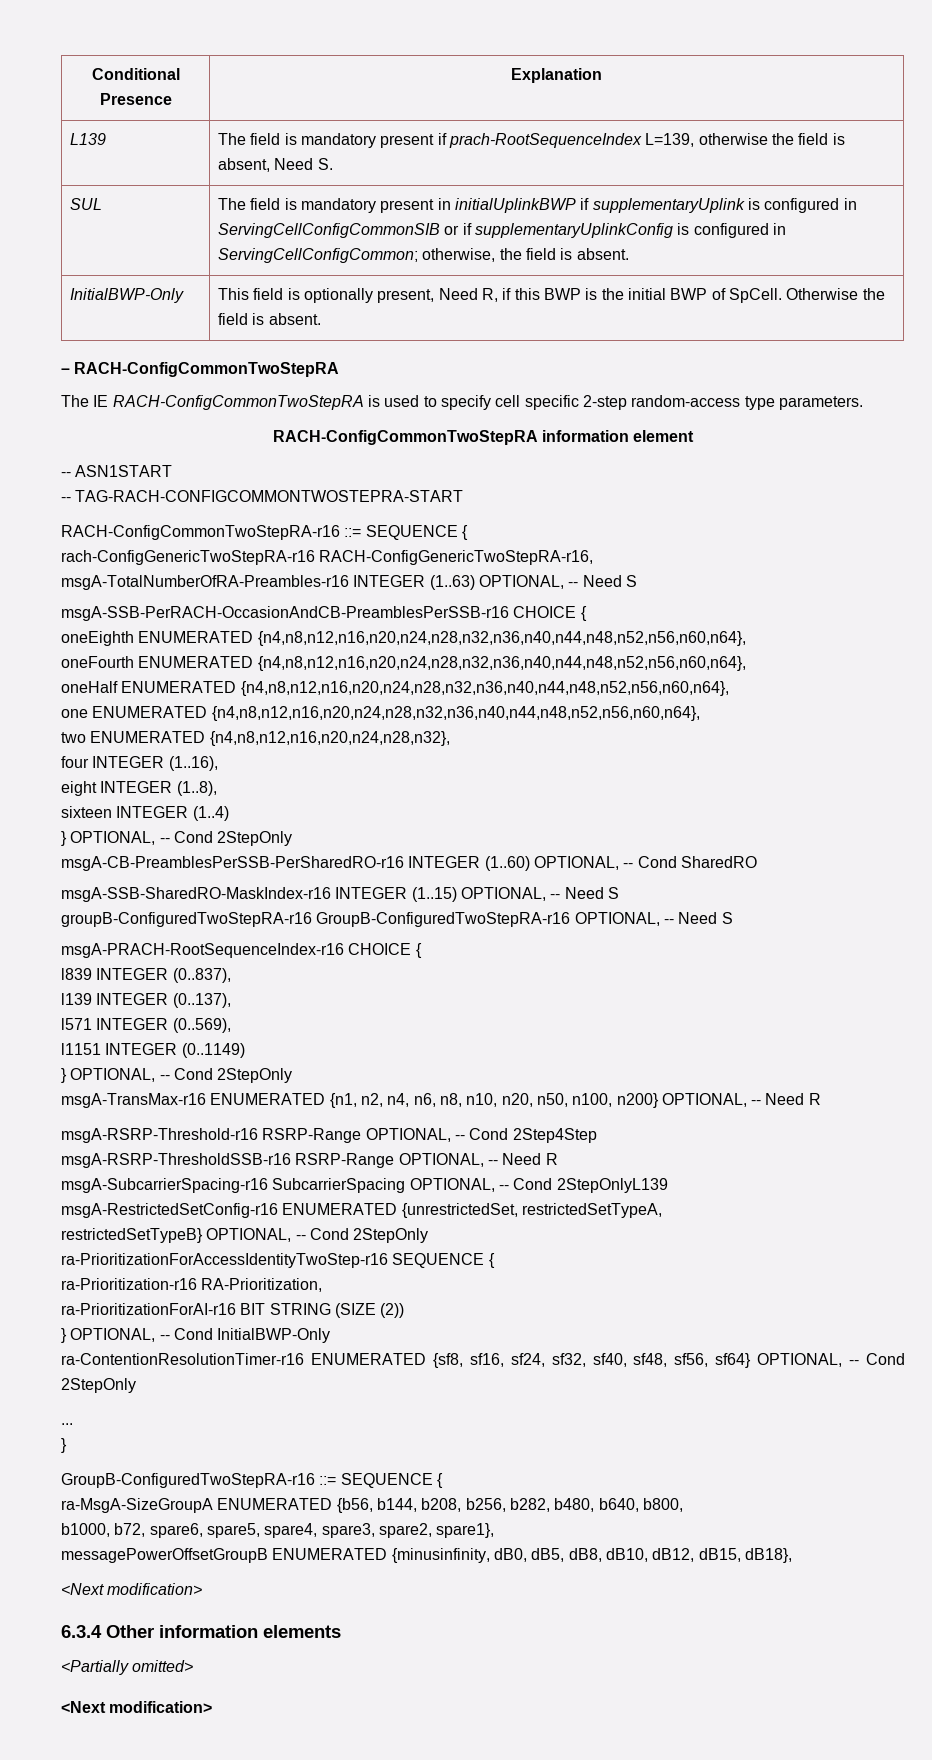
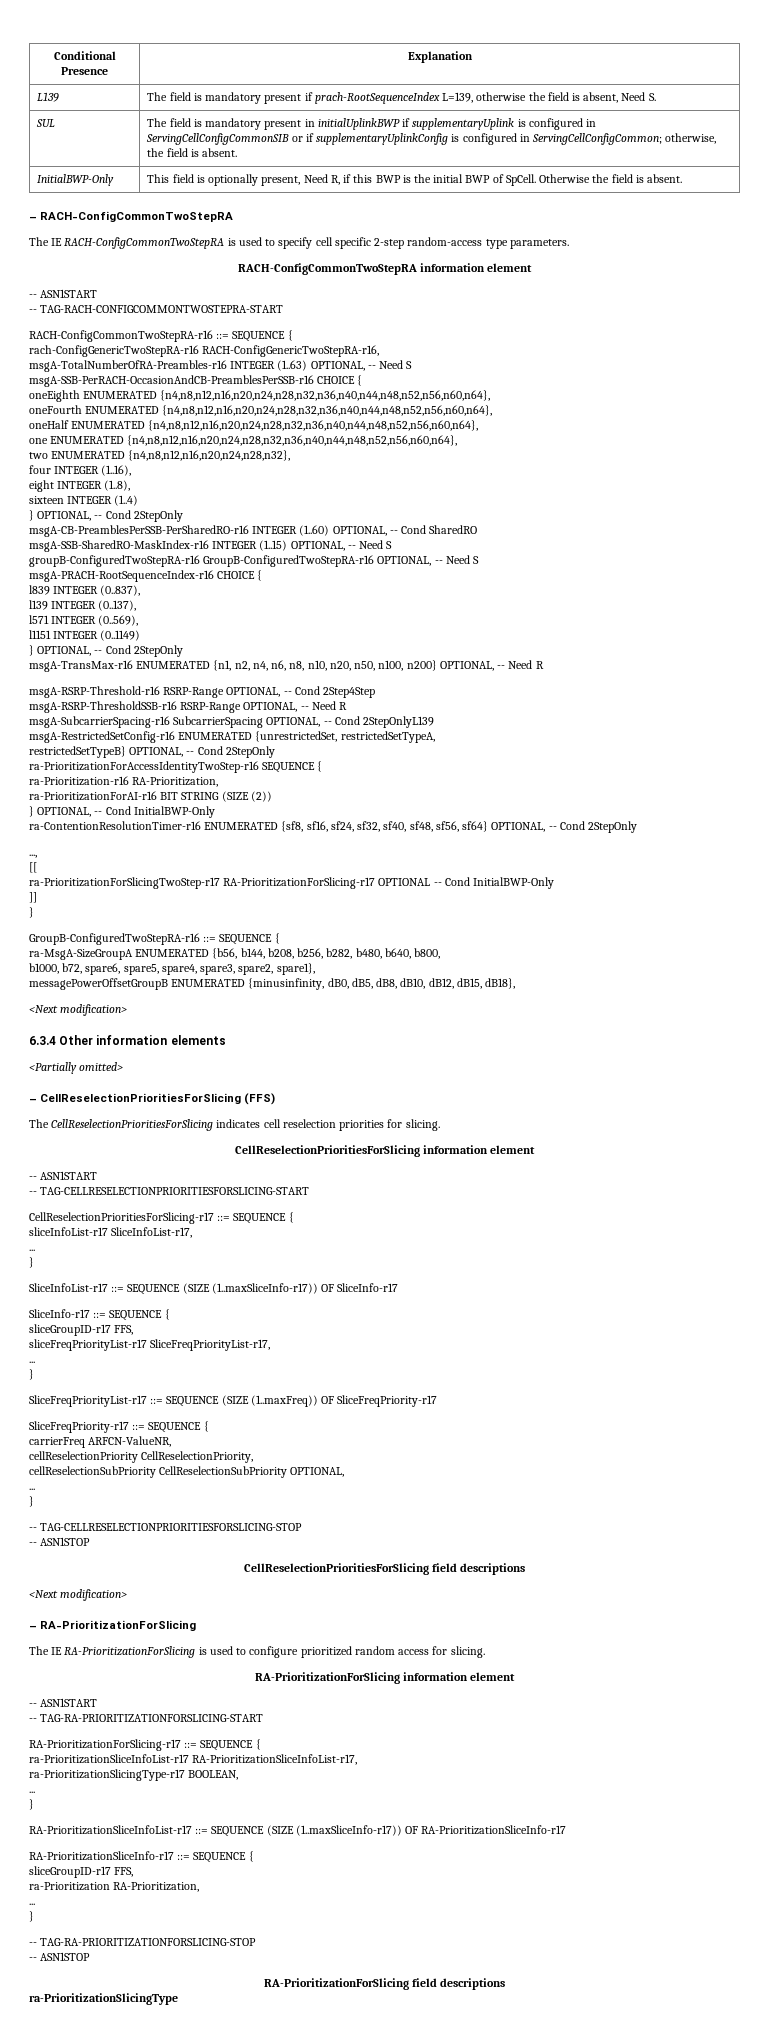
- ...
+ ...,
+ [[
+ ra-PrioritizationForSlicingTwoStep-r17 RA-PrioritizationForSlicing-r17 OPTIONAL -- Cond InitialBWP-Only
+ ]]
  <Partially omitted>
+ – CellReselectionPrioritiesForSlicing (FFS)
+ The CellReselectionPrioritiesForSlicing indicates cell reselection priorities for slicing.
+ CellReselectionPrioritiesForSlicing information element
+ -- ASN1START
+ -- TAG-CELLRESELECTIONPRIORITIESFORSLICING-START
+ CellReselectionPrioritiesForSlicing-r17 ::= SEQUENCE {
+ sliceInfoList-r17 SliceInfoList-r17,
+ ...
+ }
+ SliceInfoList-r17 ::= SEQUENCE (SIZE (1..maxSliceInfo-r17)) OF SliceInfo-r17
+ SliceInfo-r17 ::= SEQUENCE {
+ sliceGroupID-r17 FFS,
+ sliceFreqPriorityList-r17 SliceFreqPriorityList-r17,
+ ...
+ }
+ SliceFreqPriorityList-r17 ::= SEQUENCE (SIZE (1..maxFreq)) OF SliceFreqPriority-r17
+ SliceFreqPriority-r17 ::= SEQUENCE {
+ carrierFreq ARFCN-ValueNR,
+ cellReselectionPriority CellReselectionPriority,
+ cellReselectionSubPriority CellReselectionSubPriority OPTIONAL,
+ ...
+ }
+ -- TAG-CELLRESELECTIONPRIORITIESFORSLICING-STOP
+ -- ASN1STOP
+ CellReselectionPrioritiesForSlicing field descriptions
  <Next modification>
+ – RA-PrioritizationForSlicing
+ The IE RA-PrioritizationForSlicing is used to configure prioritized random access for slicing.
+ RA-PrioritizationForSlicing information element
+ -- ASN1START
+ -- TAG-RA-PRIORITIZATIONFORSLICING-START
+ RA-PrioritizationForSlicing-r17 ::= SEQUENCE {
+ ra-PrioritizationSliceInfoList-r17 RA-PrioritizationSliceInfoList-r17,
+ ra-PrioritizationSlicingType-r17 BOOLEAN,
+ ...
+ }
+ RA-PrioritizationSliceInfoList-r17 ::= SEQUENCE (SIZE (1..maxSliceInfo-r17)) OF RA-PrioritizationSliceInfo-r17
+ RA-PrioritizationSliceInfo-r17 ::= SEQUENCE {
+ sliceGroupID-r17 FFS,
+ ra-Prioritization RA-Prioritization,
+ ...
+ }
+ -- TAG-RA-PRIORITIZATIONFORSLICING-STOP
+ -- ASN1STOP
+ RA-PrioritizationForSlicing field descriptions
+ ra-PrioritizationSlicingType

